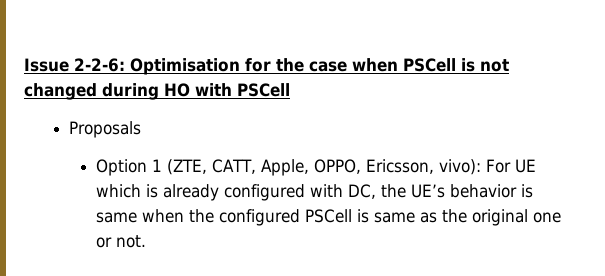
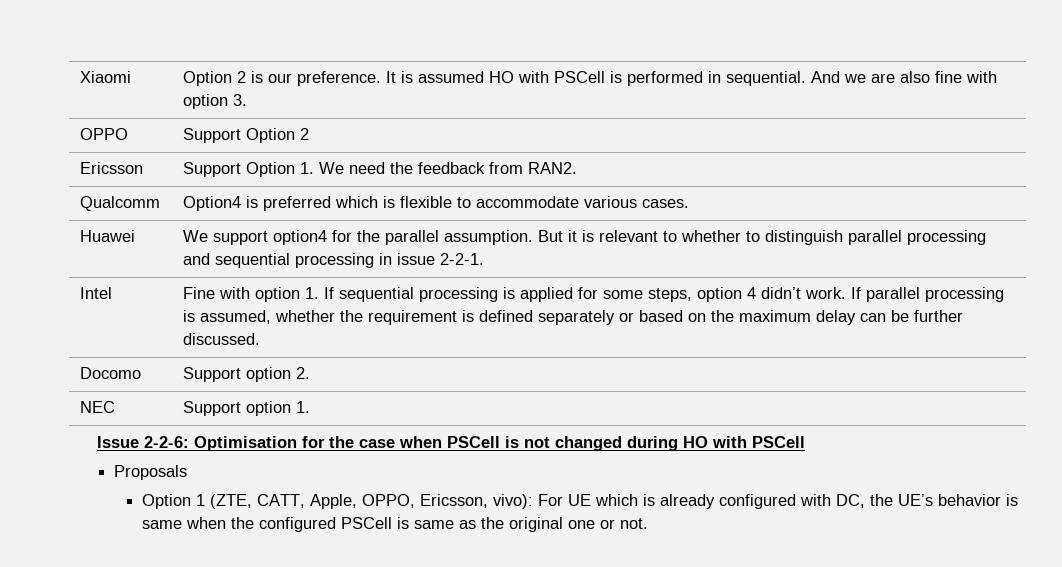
+ Xiaomi | Option 2 is our preference. It is assumed HO with PSCell is performed in sequential. And we are also fine with option 3.
+ OPPO | Support Option 2
+ Ericsson | Support Option 1. We need the feedback from RAN2.
+ Qualcomm | Option4 is preferred which is flexible to accommodate various cases.
+ Huawei | We support option4 for the parallel assumption. But it is relevant to whether to distinguish parallel processing and sequential processing in issue 2-2-1.
+ Intel | Fine with option 1. If sequential processing is applied for some steps, option 4 didn’t work. If parallel processing is assumed, whether the requirement is defined separately or based on the maximum delay can be further discussed.
+ Docomo | Support option 2.
+ NEC | Support option 1.

